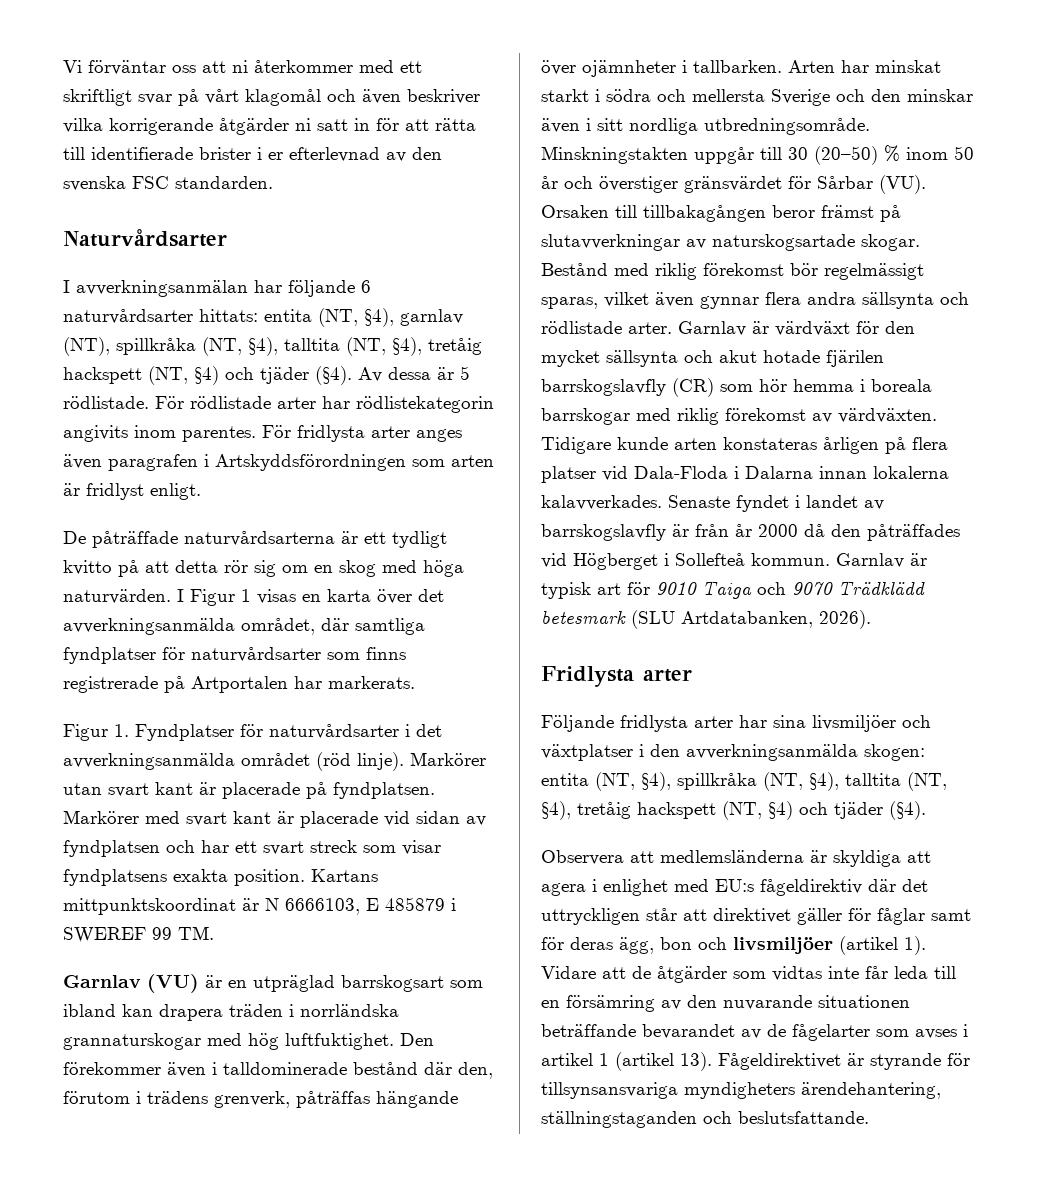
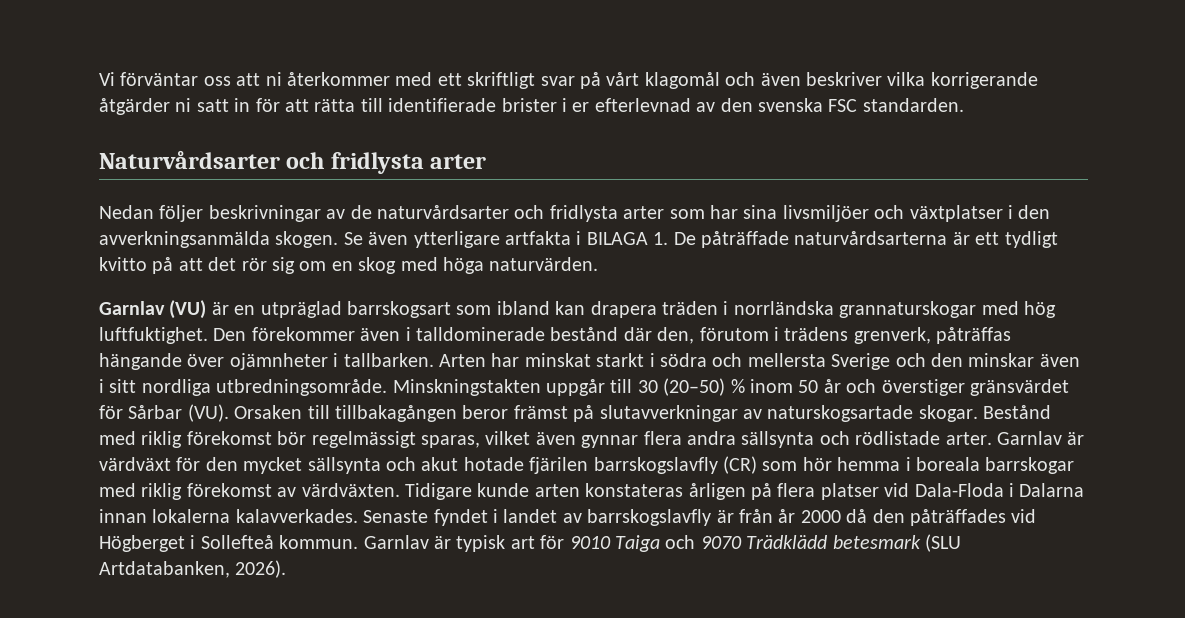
- Naturvårdsarter
- I avverkningsanmälan har följande 6 naturvårdsarter hittats: entita (NT, §4), garnlav (NT), spillkråka (NT, §4), talltita (NT, §4), tretåig hackspett (NT, §4) och tjäder (§4). Av dessa är 5 rödlistade. För rödlistade arter har rödlistekategorin angivits inom parentes. För fridlysta arter anges även paragrafen i Artskyddsförordningen som arten är fridlyst enligt.
- De påträffade naturvårdsarterna är ett tydligt kvitto på att detta rör sig om en skog med höga naturvärden. I Figur 1 visas en karta över det avverkningsanmälda området, där samtliga fyndplatser för naturvårdsarter som finns registrerade på Artportalen har markerats.
- Figur 1. Fyndplatser för naturvårdsarter i det avverkningsanmälda området (röd linje). Markörer utan svart kant är placerade på fyndplatsen. Markörer med svart kant är placerade vid sidan av fyndplatsen och har ett svart streck som visar fyndplatsens exakta position. Kartans mittpunktskoordinat är N 6666103, E 485879 i SWEREF 99 TM.
+ Naturvårdsarter och fridlysta arter
+ Nedan följer beskrivningar av de naturvårdsarter och fridlysta arter som har sina livsmiljöer och växtplatser i den avverkningsanmälda skogen. Se även ytterligare artfakta i BILAGA 1. De påträffade naturvårdsarterna är ett tydligt kvitto på att det rör sig om en skog med höga naturvärden.
- Fridlysta arter
- Följande fridlysta arter har sina livsmiljöer och växtplatser i den avverkningsanmälda skogen: entita (NT, §4), spillkråka (NT, §4), talltita (NT, §4), tretåig hackspett (NT, §4) och tjäder (§4).
- Observera att medlemsländerna är skyldiga att agera i enlighet med EU:s fågeldirektiv där det uttryckligen står att direktivet gäller för fåglar samt för deras ägg, bon och livsmiljöer (artikel 1). Vidare att de åtgärder som vidtas inte får leda till en försämring av den nuvarande situationen beträffande bevarandet av de fågelarter som avses i artikel 1 (artikel 13). Fågeldirektivet är styrande för tillsynsansvariga myndigheters ärendehantering, ställningstaganden och beslutsfattande.

